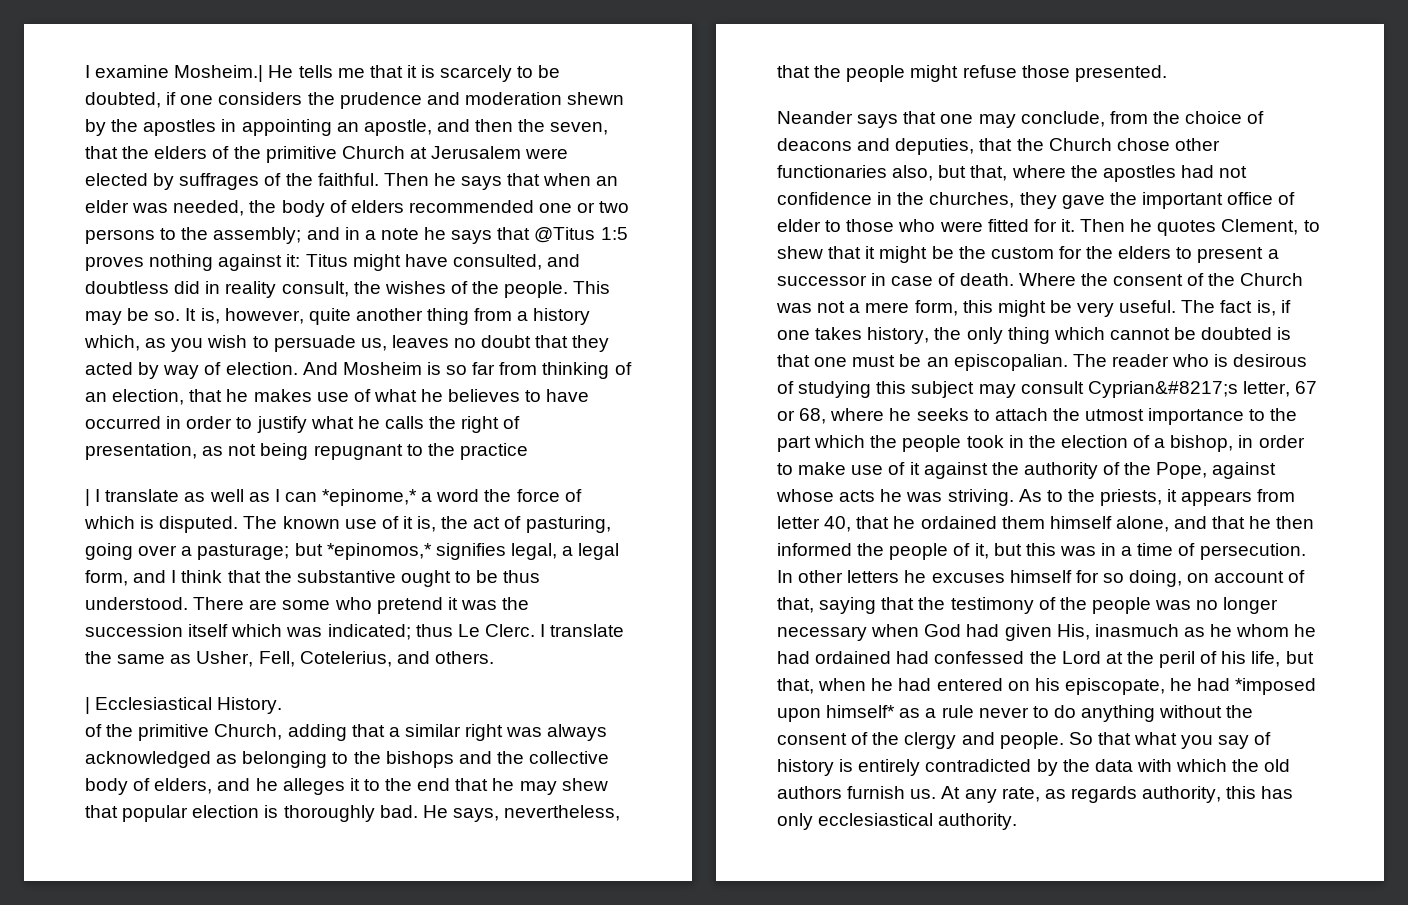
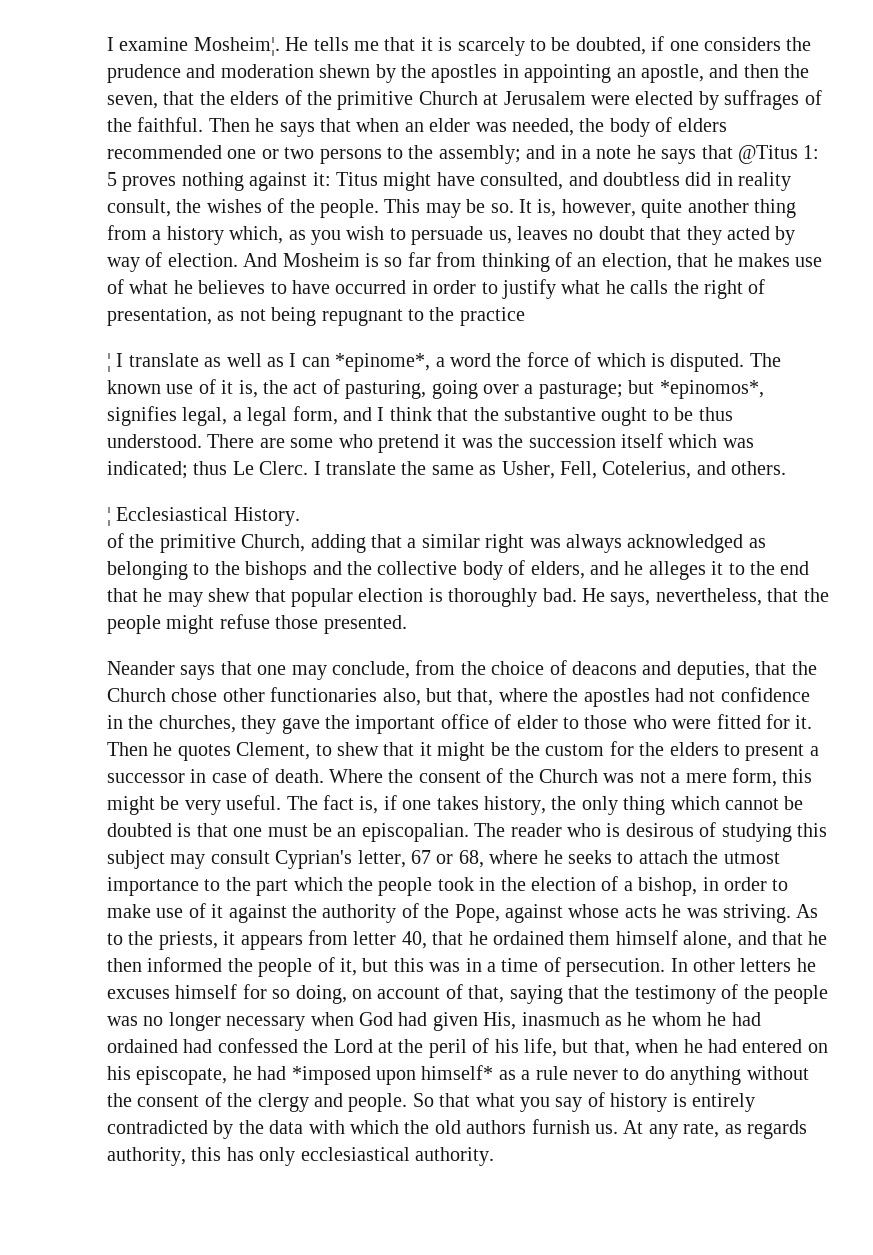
- I examine Mosheim.| He tells me that it is scarcely to be doubted, if one considers the prudence and moderation shewn by the apostles in appointing an apostle, and then the seven, that the elders of the primitive Church at Jerusalem were elected by suffrages of the faithful.
+ I examine Mosheim¦. He tells me that it is scarcely to be doubted, if one considers the prudence and moderation shewn by the apostles in appointing an apostle, and then the seven, that the elders of the primitive Church at Jerusalem were elected by suffrages of the faithful.
- Then he says that when an elder was needed, the body of elders recommended one or two persons to the assembly; and in a note he says that @Titus 1:5 proves nothing against it: Titus might have consulted, and doubtless did in reality consult, the wishes of the people.
+ Then he says that when an elder was needed, the body of elders recommended one or two persons to the assembly; and in a note he says that @Titus 1: 5 proves nothing against it: Titus might have consulted, and doubtless did in reality consult, the wishes of the people.
- | I translate as well as I can *epinome,* a word the force of which is disputed.
+ ¦ I translate as well as I can *epinome*, a word the force of which is disputed.
- The known use of it is, the act of pasturing, going over a pasturage; but *epinomos,* signifies legal, a legal form, and I think that the substantive ought to be thus understood.
+ The known use of it is, the act of pasturing, going over a pasturage; but *epinomos*, signifies legal, a legal form, and I think that the substantive ought to be thus understood.
- | Ecclesiastical History.
+ ¦ Ecclesiastical History.
- The reader who is desirous of studying this subject may consult Cyprian&#8217;s letter, 67 or 68, where he seeks to attach the utmost importance to the part which the people took in the election of a bishop, in order to make use of it against the authority of the Pope, against whose acts he was striving.
+ The reader who is desirous of studying this subject may consult Cyprian's letter, 67 or 68, where he seeks to attach the utmost importance to the part which the people took in the election of a bishop, in order to make use of it against the authority of the Pope, against whose acts he was striving.

